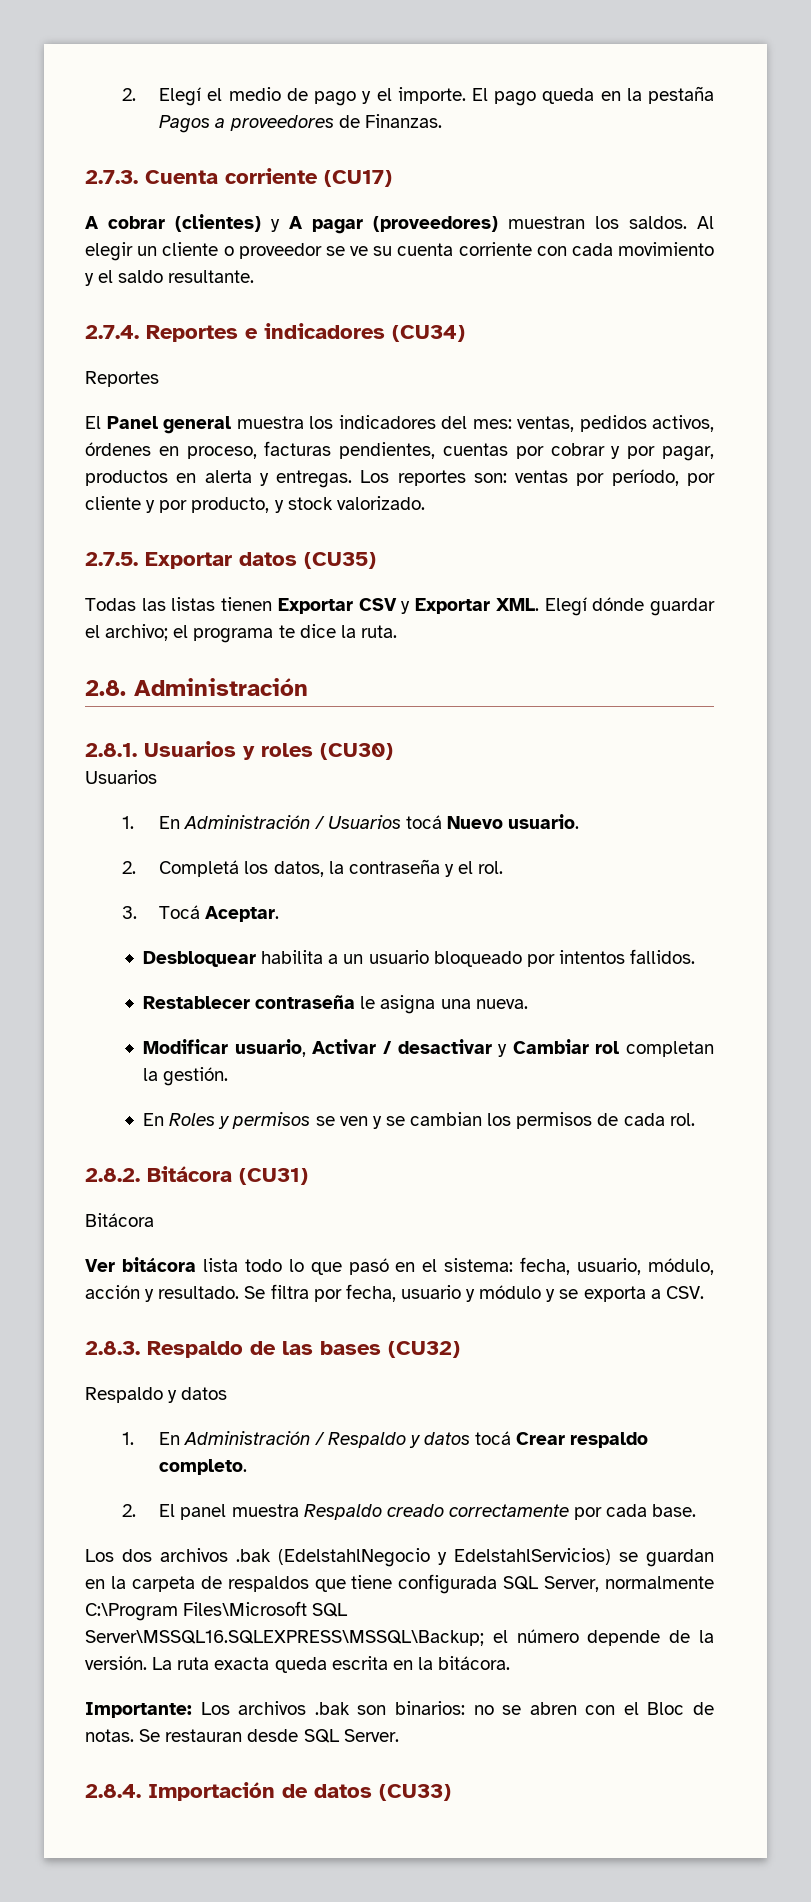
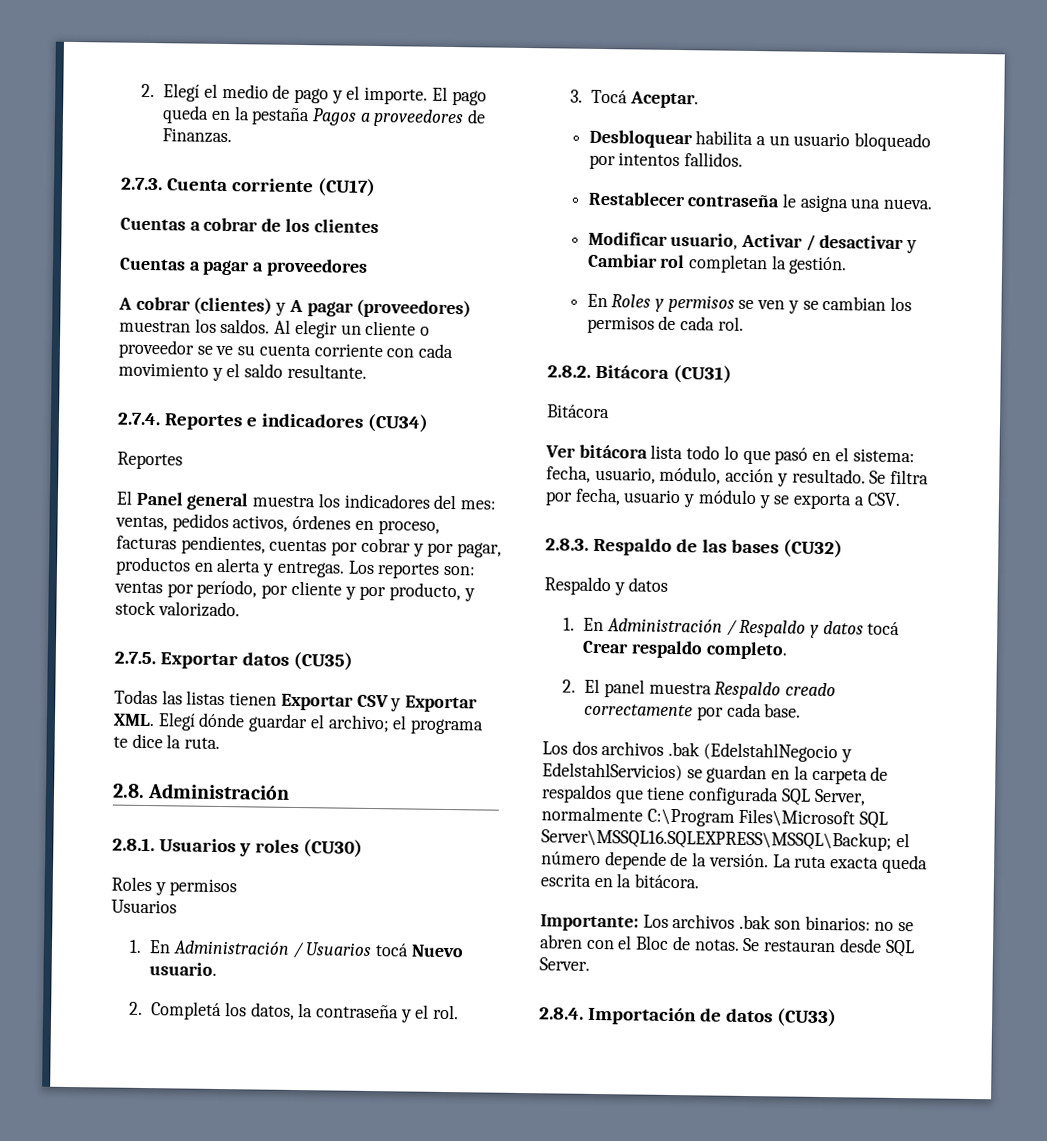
+ Cuentas a cobrar de los clientes
+ Cuentas a pagar a proveedores
  2.8.1. Usuarios y roles (CU30)
+ Roles y permisos

